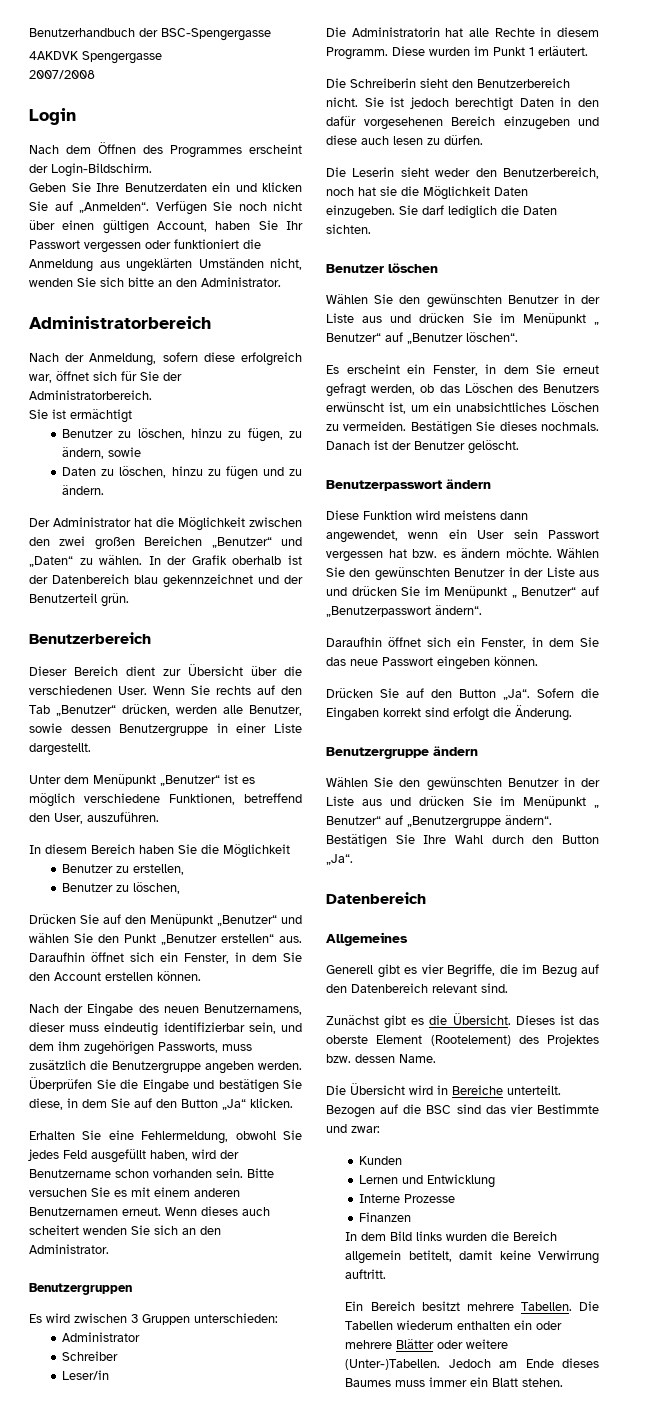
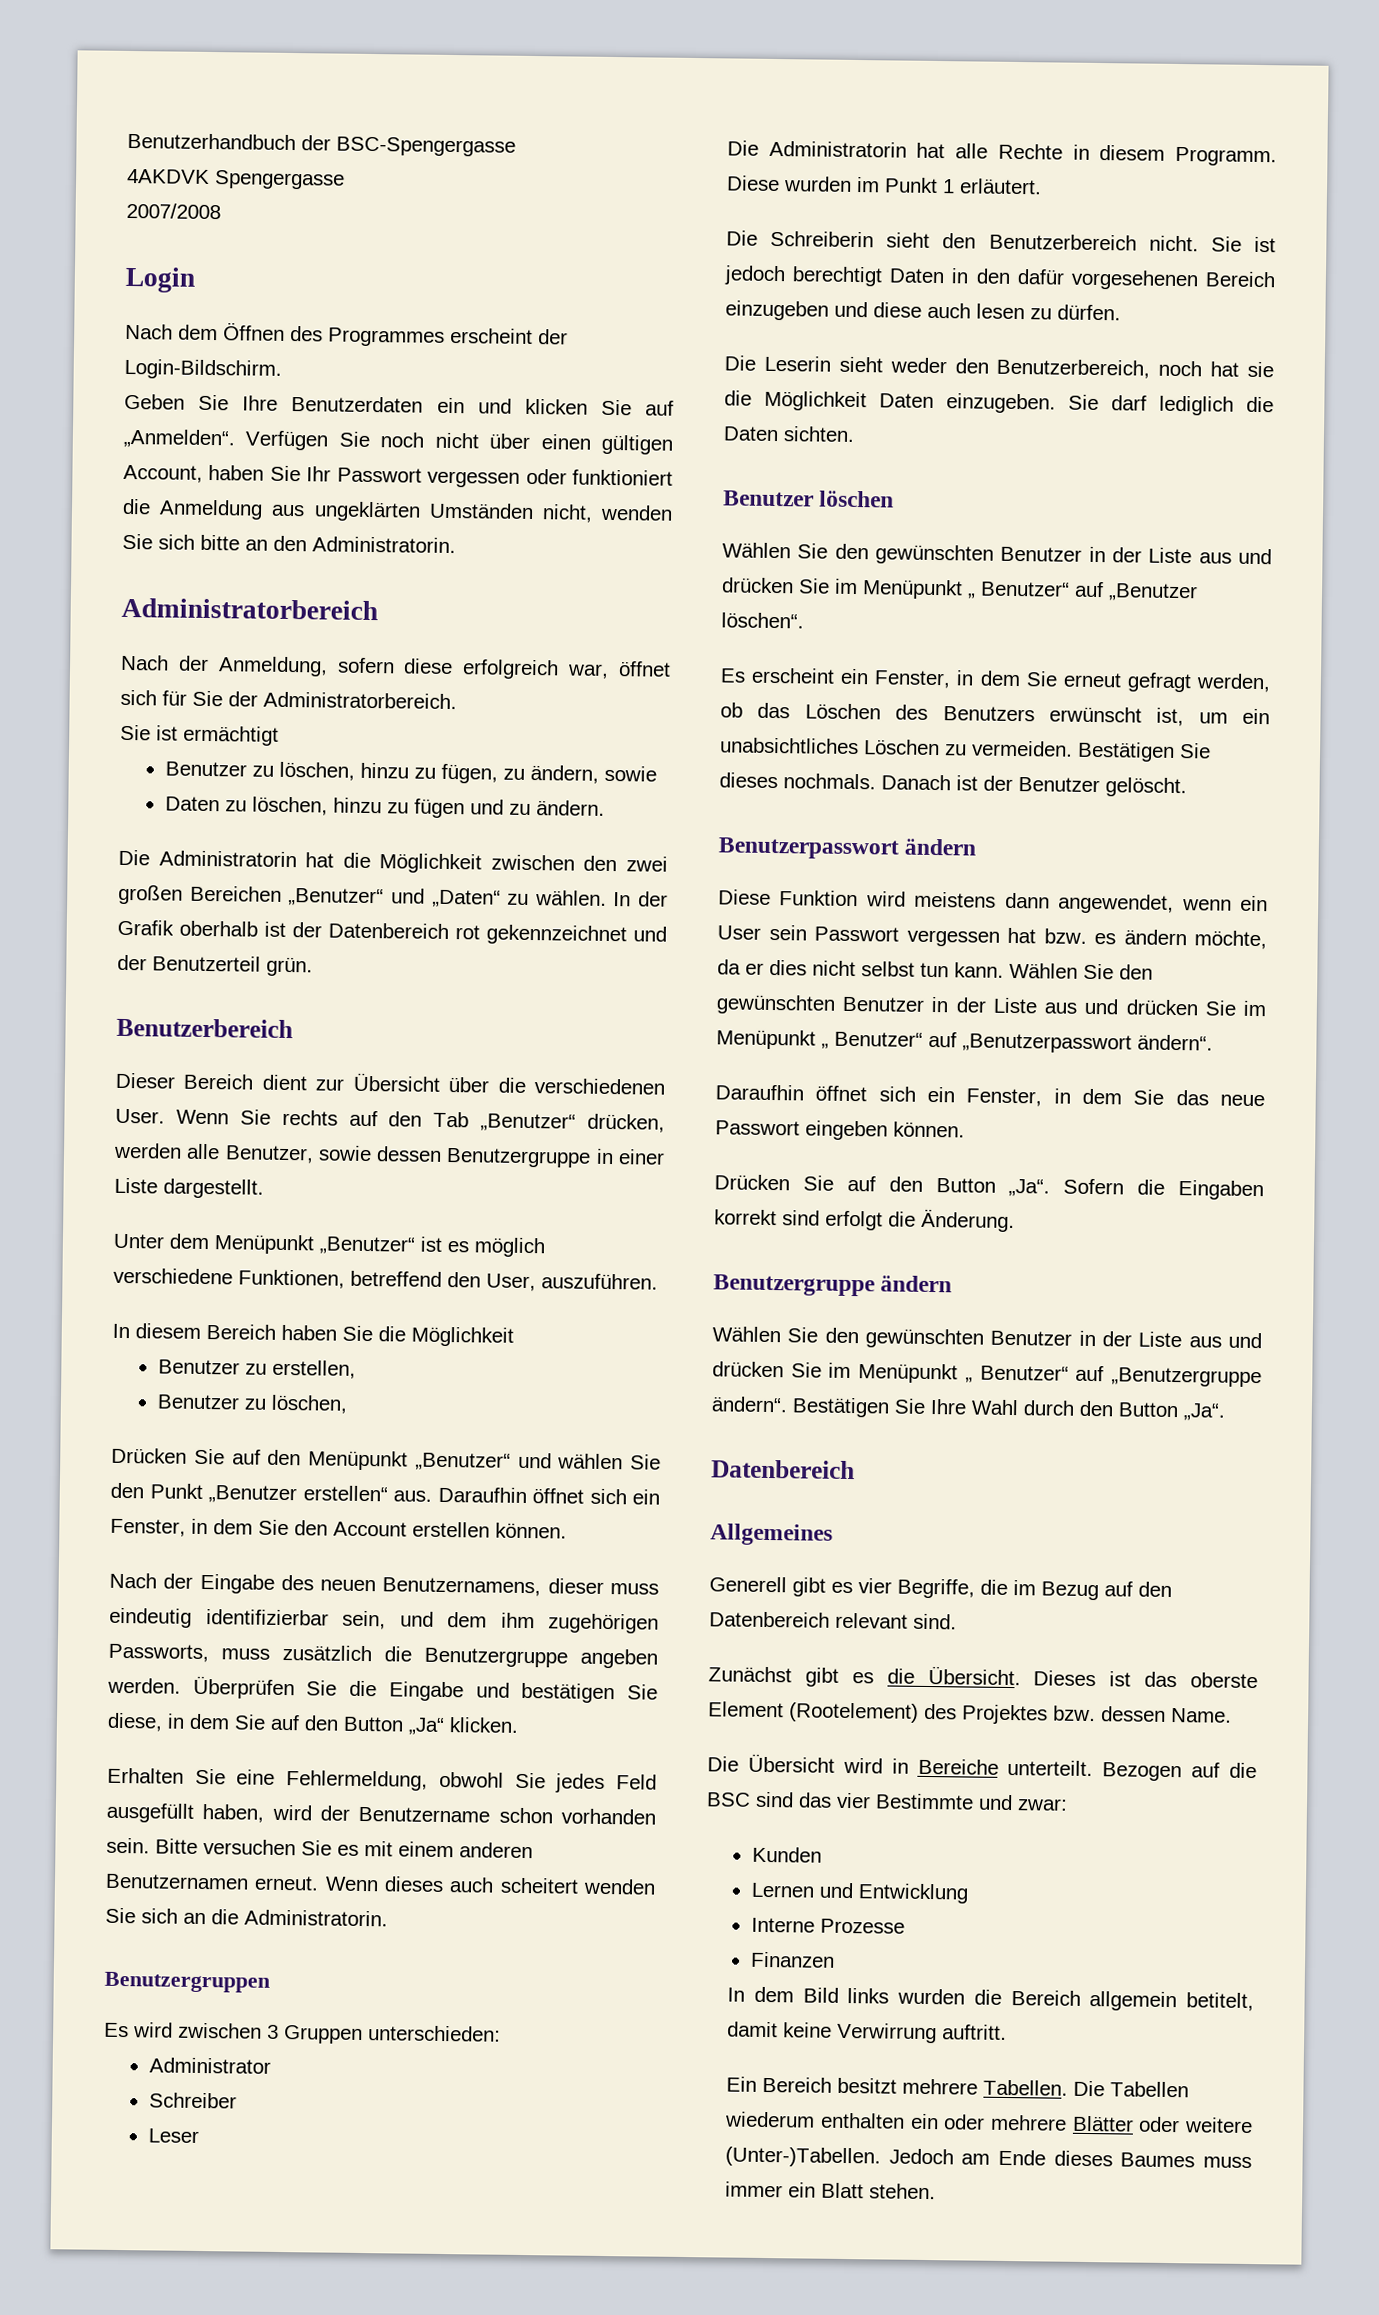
- Verfügen Sie noch nicht über einen gültigen Account, haben Sie Ihr Passwort vergessen oder funktioniert die Anmeldung aus ungeklärten Umständen nicht, wenden Sie sich bitte an den Administrator.
+ Verfügen Sie noch nicht über einen gültigen Account, haben Sie Ihr Passwort vergessen oder funktioniert die Anmeldung aus ungeklärten Umständen nicht, wenden Sie sich bitte an den Administratorin.
- Der Administrator hat die Möglichkeit zwischen den zwei großen Bereichen „Benutzer“ und „Daten“ zu wählen.
+ Die Administratorin hat die Möglichkeit zwischen den zwei großen Bereichen „Benutzer“ und „Daten“ zu wählen.
- In der Grafik oberhalb ist der Datenbereich blau gekennzeichnet und der Benutzerteil grün.
+ In der Grafik oberhalb ist der Datenbereich rot gekennzeichnet und der Benutzerteil grün.
- Wenn dieses auch scheitert wenden Sie sich an den Administrator.
+ Wenn dieses auch scheitert wenden Sie sich an die Administratorin.
- Leser/in
+ Leser
- Diese Funktion wird meistens dann angewendet, wenn ein User sein Passwort vergessen hat bzw. es ändern möchte.
+ Diese Funktion wird meistens dann angewendet, wenn ein User sein Passwort vergessen hat bzw. es ändern möchte, da er dies nicht selbst tun kann.

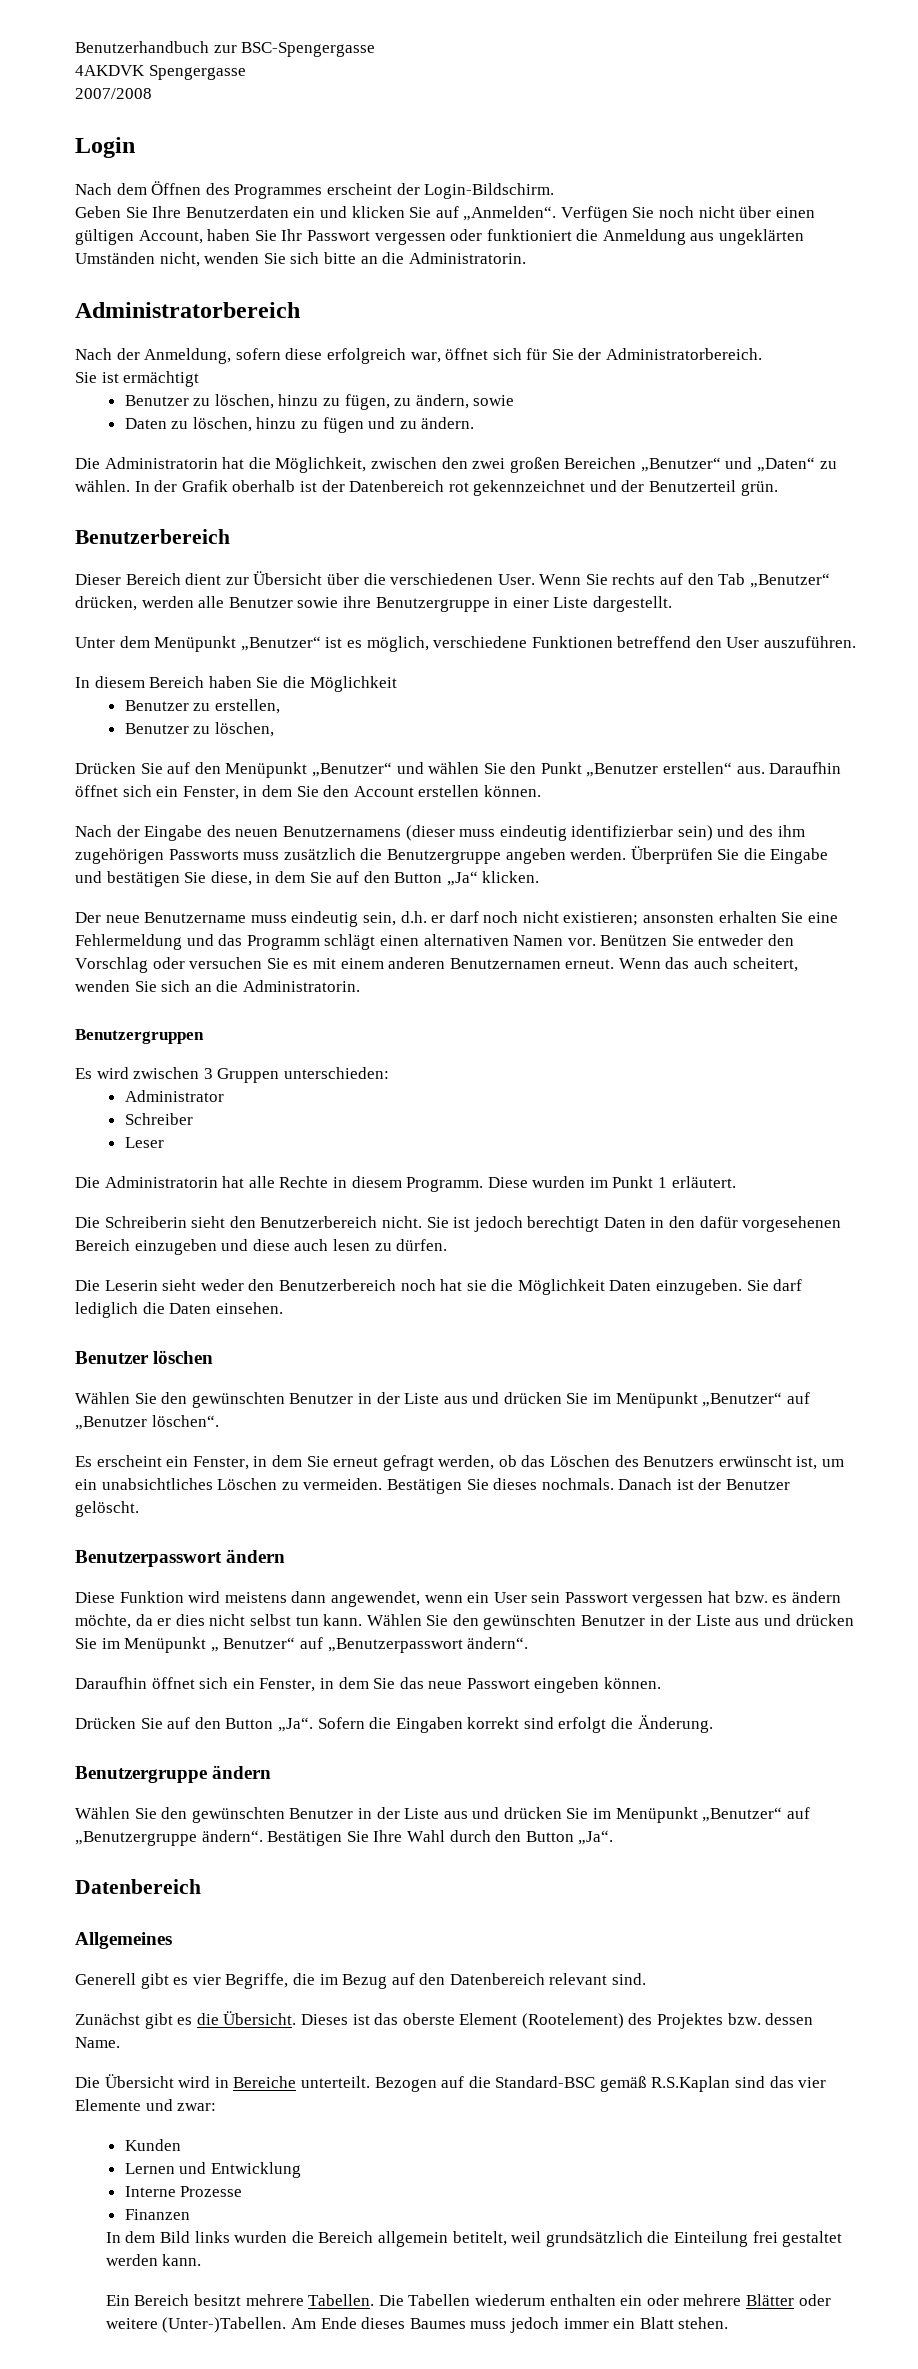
- Benutzerhandbuch der BSC-Spengergasse
+ Benutzerhandbuch zur BSC-Spengergasse
- Verfügen Sie noch nicht über einen gültigen Account, haben Sie Ihr Passwort vergessen oder funktioniert die Anmeldung aus ungeklärten Umständen nicht, wenden Sie sich bitte an den Administratorin.
+ Verfügen Sie noch nicht über einen gültigen Account, haben Sie Ihr Passwort vergessen oder funktioniert die Anmeldung aus ungeklärten Umständen nicht, wenden Sie sich bitte an die Administratorin.
- Die Administratorin hat die Möglichkeit zwischen den zwei großen Bereichen „Benutzer“ und „Daten“ zu wählen.
+ Die Administratorin hat die Möglichkeit, zwischen den zwei großen Bereichen „Benutzer“ und „Daten“ zu wählen.
- Wenn Sie rechts auf den Tab „Benutzer“ drücken, werden alle Benutzer, sowie dessen Benutzergruppe in einer Liste dargestellt.
+ Wenn Sie rechts auf den Tab „Benutzer“ drücken, werden alle Benutzer sowie ihre Benutzergruppe in einer Liste dargestellt.
- Unter dem Menüpunkt „Benutzer“ ist es möglich verschiedene Funktionen, betreffend den User, auszuführen.
+ Unter dem Menüpunkt „Benutzer“ ist es möglich, verschiedene Funktionen betreffend den User auszuführen.
- Nach der Eingabe des neuen Benutzernamens, dieser muss eindeutig identifizierbar sein, und dem ihm zugehörigen Passworts, muss zusätzlich die Benutzergruppe angeben werden.
+ Nach der Eingabe des neuen Benutzernamens (dieser muss eindeutig identifizierbar sein) und des ihm zugehörigen Passworts muss zusätzlich die Benutzergruppe angeben werden.
- Erhalten Sie eine Fehlermeldung, obwohl Sie jedes Feld ausgefüllt haben, wird der Benutzername schon vorhanden sein. Bitte versuchen Sie es mit einem anderen Benutzernamen erneut.
+ Der neue Benutzername muss eindeutig sein, d.h. er darf noch nicht existieren; ansonsten erhalten Sie eine Fehlermeldung und das Programm schlägt einen alternativen Namen vor. Benützen Sie entweder den Vorschlag oder versuchen Sie es mit einem anderen Benutzernamen erneut.
- Wenn dieses auch scheitert wenden Sie sich an die Administratorin.
+ Wenn das auch scheitert, wenden Sie sich an die Administratorin.
- Die Leserin sieht weder den Benutzerbereich, noch hat sie die Möglichkeit Daten einzugeben.
+ Die Leserin sieht weder den Benutzerbereich noch hat sie die Möglichkeit Daten einzugeben.
- Sie darf lediglich die Daten sichten.
+ Sie darf lediglich die Daten einsehen.
- Wählen Sie den gewünschten Benutzer in der Liste aus und drücken Sie im Menüpunkt „ Benutzer“ auf „Benutzer löschen“.
+ Wählen Sie den gewünschten Benutzer in der Liste aus und drücken Sie im Menüpunkt „Benutzer“ auf „Benutzer löschen“.
- Wählen Sie den gewünschten Benutzer in der Liste aus und drücken Sie im Menüpunkt „ Benutzer“ auf „Benutzergruppe ändern“.
+ Wählen Sie den gewünschten Benutzer in der Liste aus und drücken Sie im Menüpunkt „Benutzer“ auf „Benutzergruppe ändern“.
- Bezogen auf die BSC sind das vier Bestimmte und zwar:
+ Bezogen auf die Standard-BSC gemäß R.S.Kaplan sind das vier Elemente und zwar:
- In dem Bild links wurden die Bereich allgemein betitelt, damit keine Verwirrung auftritt.
+ In dem Bild links wurden die Bereich allgemein betitelt, weil grundsätzlich die Einteilung frei gestaltet werden kann.
- Jedoch am Ende dieses Baumes muss immer ein Blatt stehen.
+ Am Ende dieses Baumes muss jedoch immer ein Blatt stehen.

